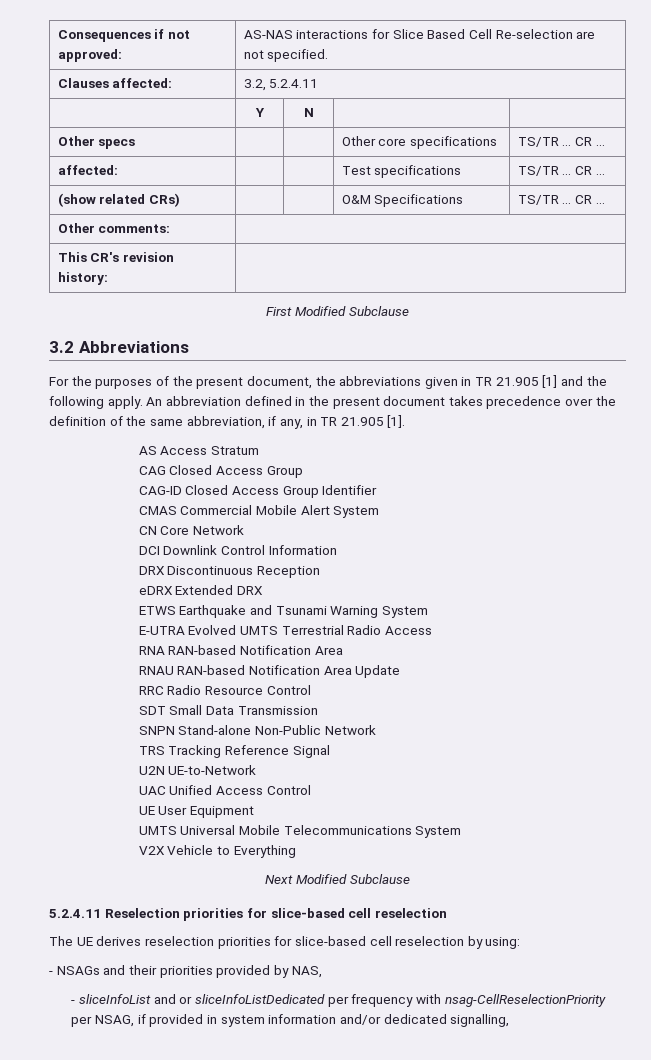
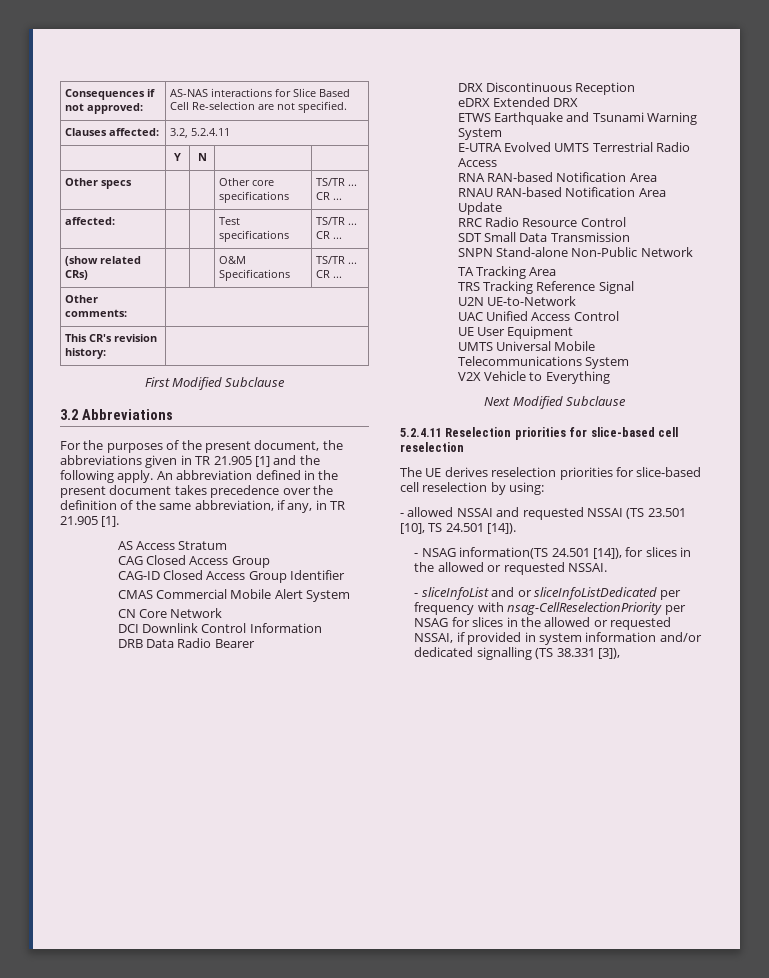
+ DRB Data Radio Bearer
+ TA Tracking Area
- - NSAGs and their priorities provided by NAS,
+ - allowed NSSAI and requested NSSAI (TS 23.501 [10], TS 24.501 [14]).
+ - NSAG information(TS 24.501 [14]), for slices in the allowed or requested NSSAI.
- - sliceInfoList and or sliceInfoListDedicated per frequency with nsag-CellReselectionPriority per NSAG, if provided in system information and/or dedicated signalling,
+ - sliceInfoList and or sliceInfoListDedicated per frequency with nsag-CellReselectionPriority per NSAG for slices in the allowed or requested NSSAI, if provided in system information and/or dedicated signalling (TS 38.331 [3]),

